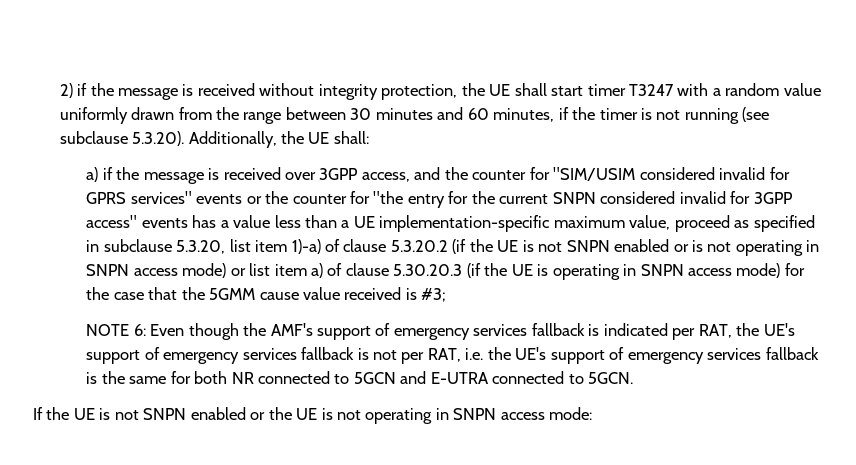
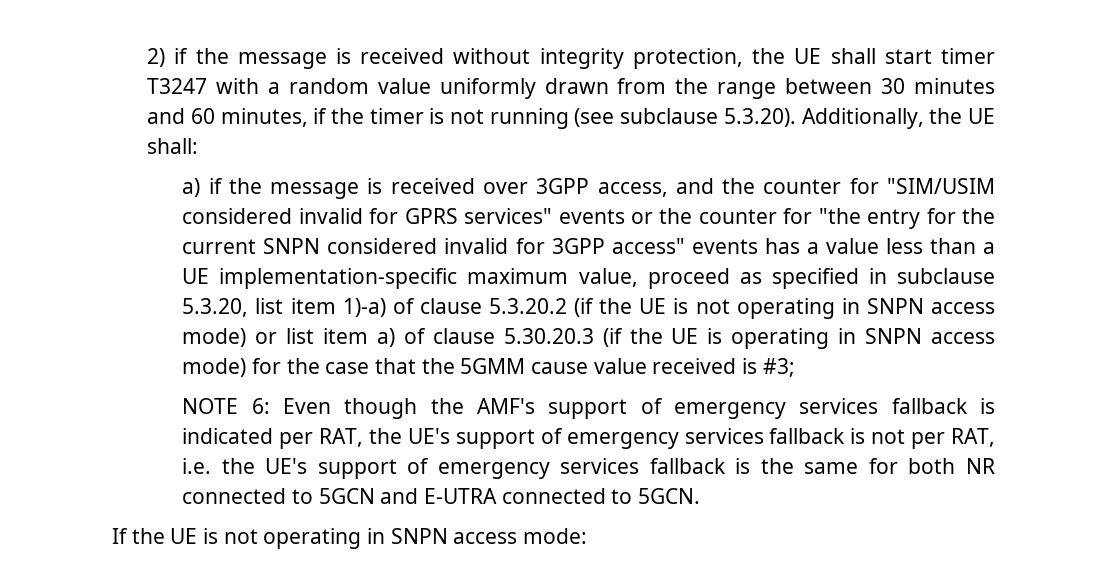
- a) if the message is received over 3GPP access, and the counter for "SIM/USIM considered invalid for GPRS services" events or the counter for "the entry for the current SNPN considered invalid for 3GPP access" events has a value less than a UE implementation-specific maximum value, proceed as specified in subclause 5.3.20, list item 1)-a) of clause 5.3.20.2 (if the UE is not SNPN enabled or is not operating in SNPN access mode) or list item a) of clause 5.30.20.3 (if the UE is operating in SNPN access mode) for the case that the 5GMM cause value received is #3;
+ a) if the message is received over 3GPP access, and the counter for "SIM/USIM considered invalid for GPRS services" events or the counter for "the entry for the current SNPN considered invalid for 3GPP access" events has a value less than a UE implementation-specific maximum value, proceed as specified in subclause 5.3.20, list item 1)-a) of clause 5.3.20.2 (if the UE is not operating in SNPN access mode) or list item a) of clause 5.30.20.3 (if the UE is operating in SNPN access mode) for the case that the 5GMM cause value received is #3;
- If the UE is not SNPN enabled or the UE is not operating in SNPN access mode:
+ If the UE is not operating in SNPN access mode:

